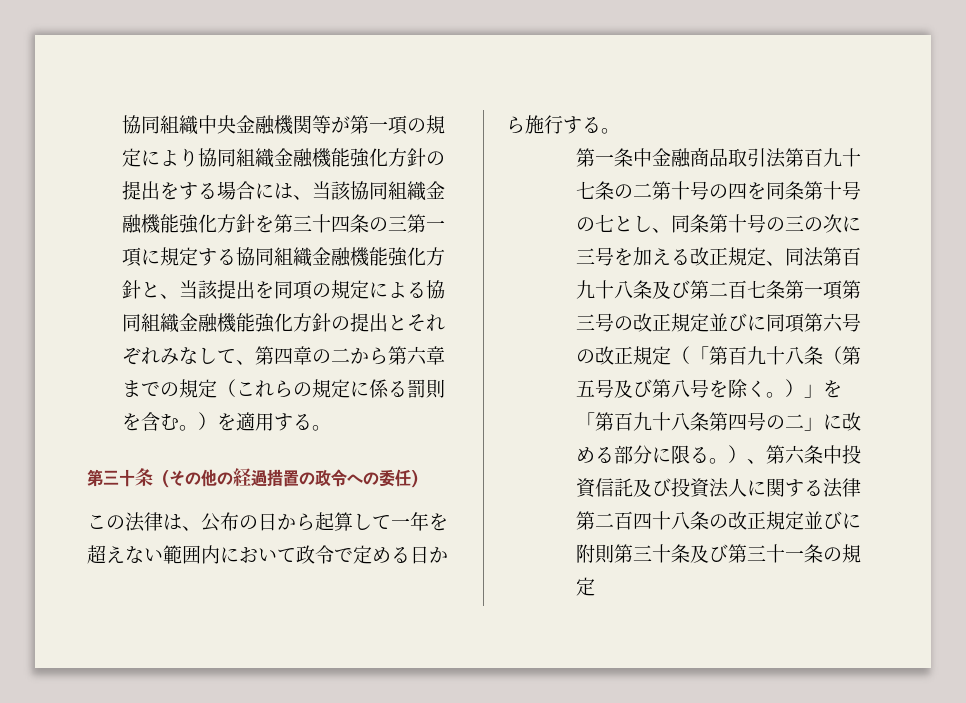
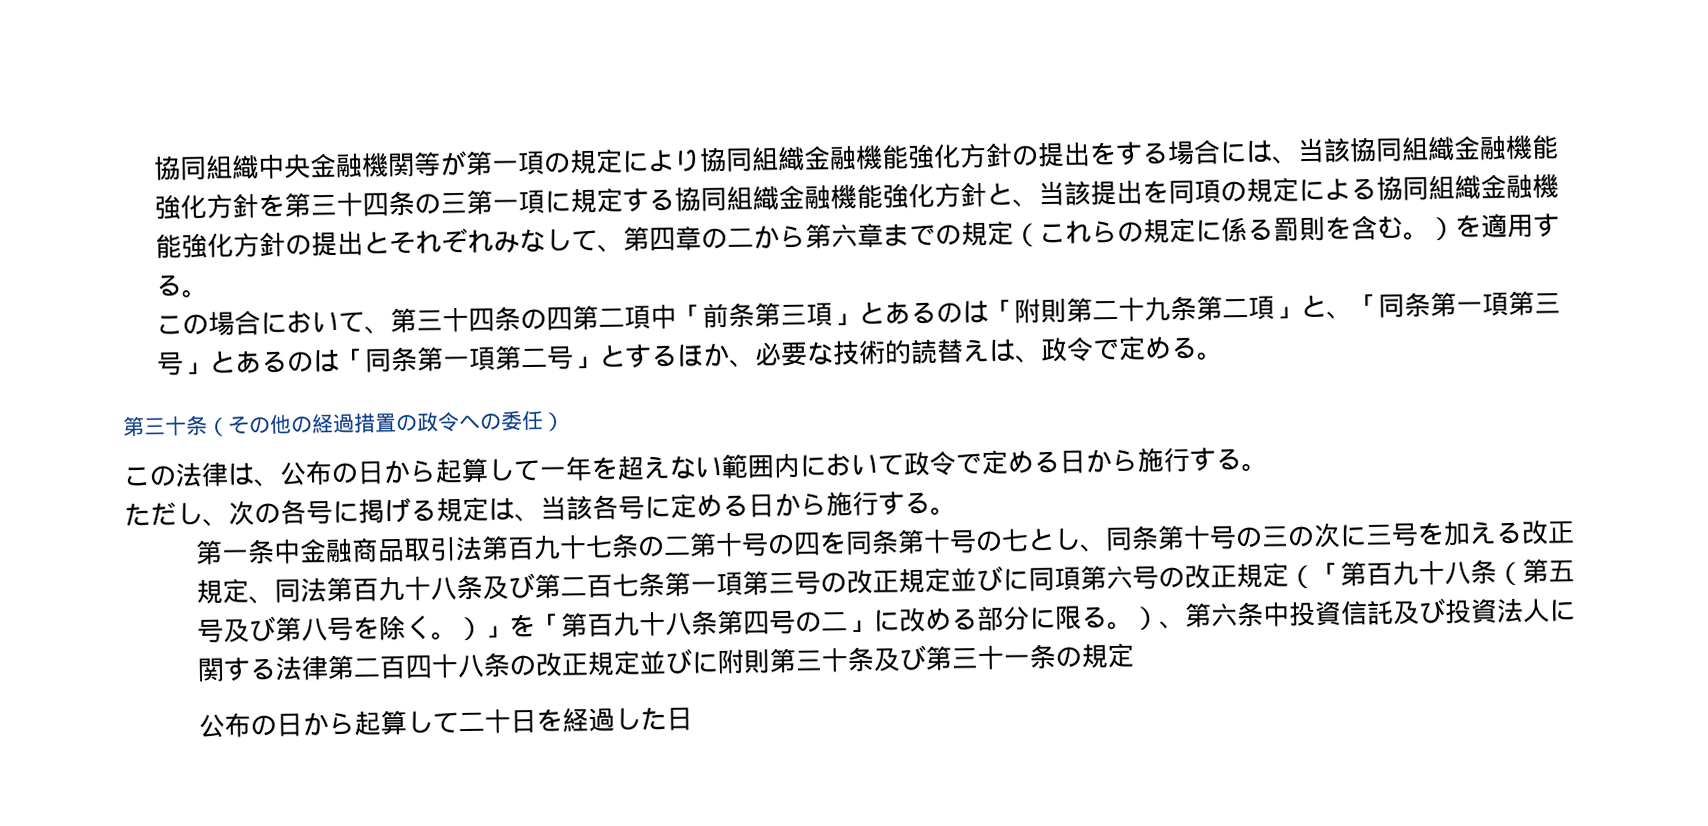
+ この場合において、第三十四条の四第二項中「前条第三項」とあるのは「附則第二十九条第二項」と、「同条第一項第三号」とあるのは「同条第一項第二号」とするほか、必要な技術的読替えは、政令で定める。
+ ただし、次の各号に掲げる規定は、当該各号に定める日から施行する。
+ 公布の日から起算して二十日を経過した日

